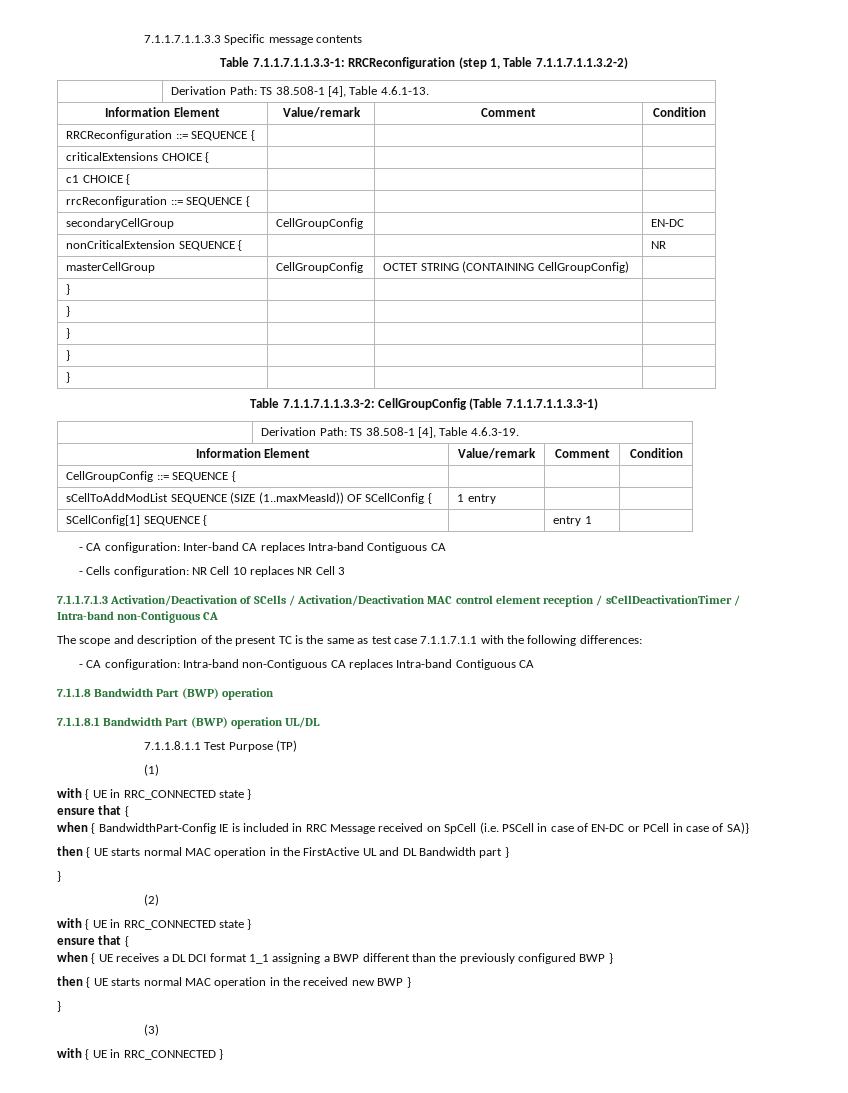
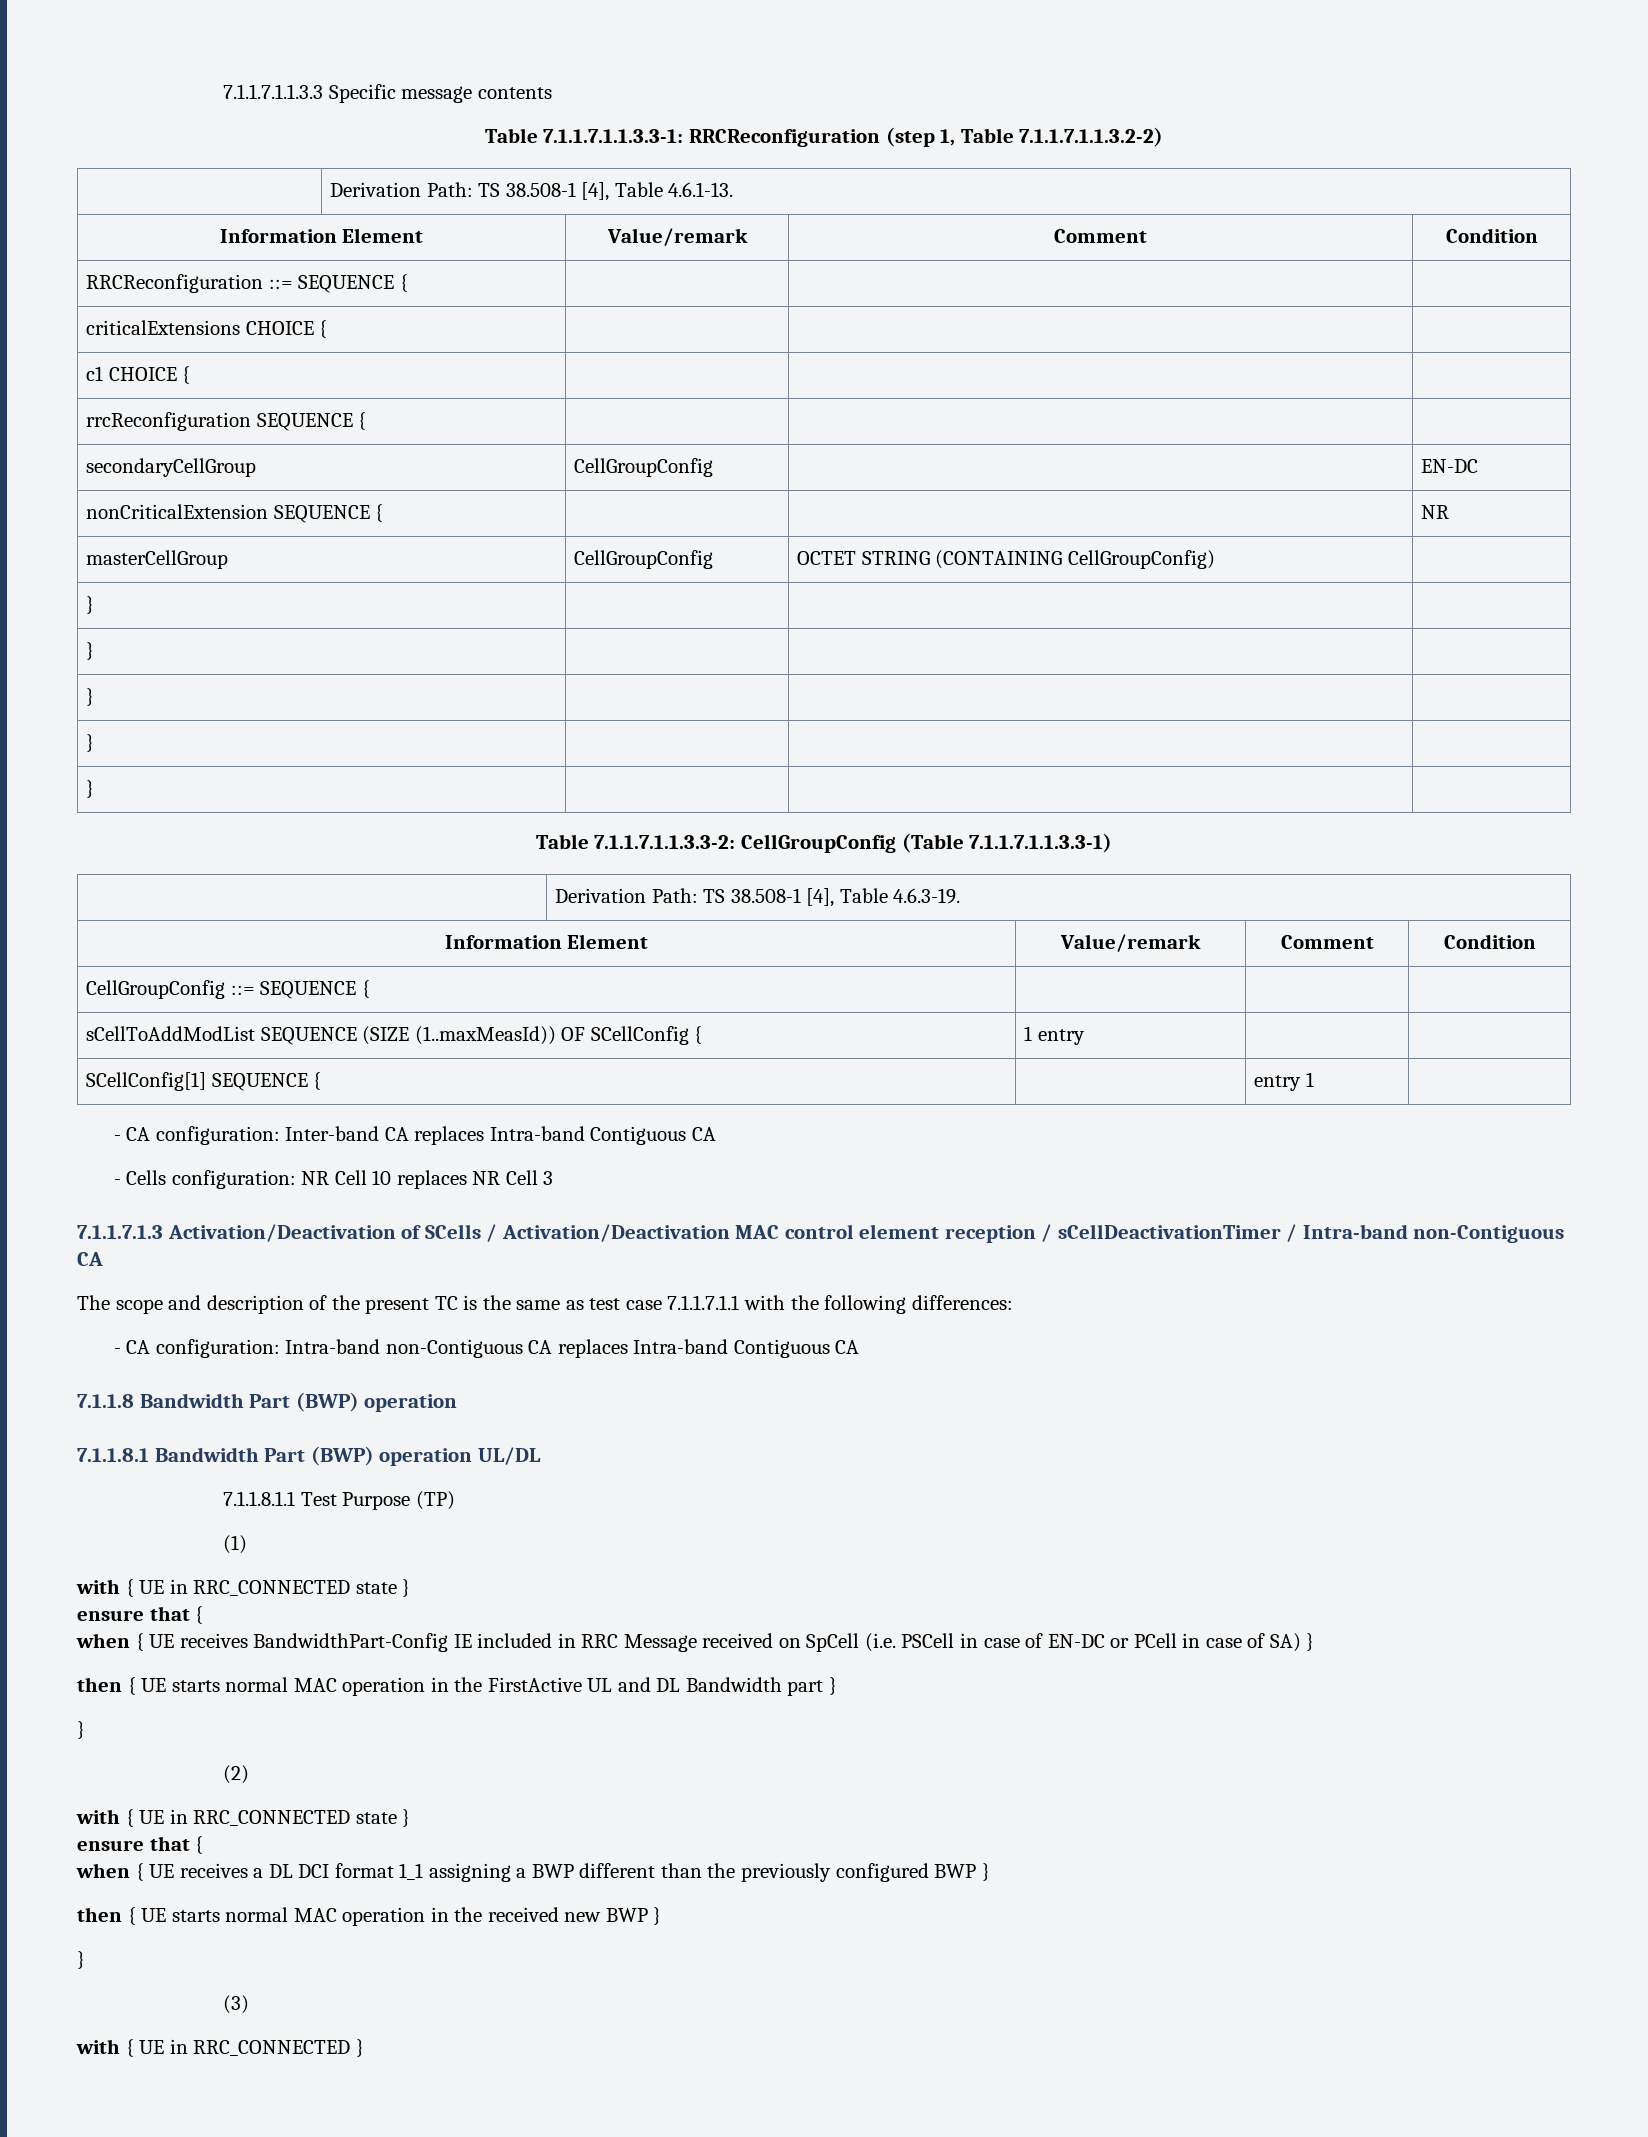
- rrcReconfiguration ::= SEQUENCE { | | |
+ rrcReconfiguration SEQUENCE { | | |
- when { BandwidthPart-Config IE is included in RRC Message received on SpCell (i.e. PSCell in case of EN-DC or PCell in case of SA)}
+ when { UE receives BandwidthPart-Config IE included in RRC Message received on SpCell (i.e. PSCell in case of EN-DC or PCell in case of SA) }

